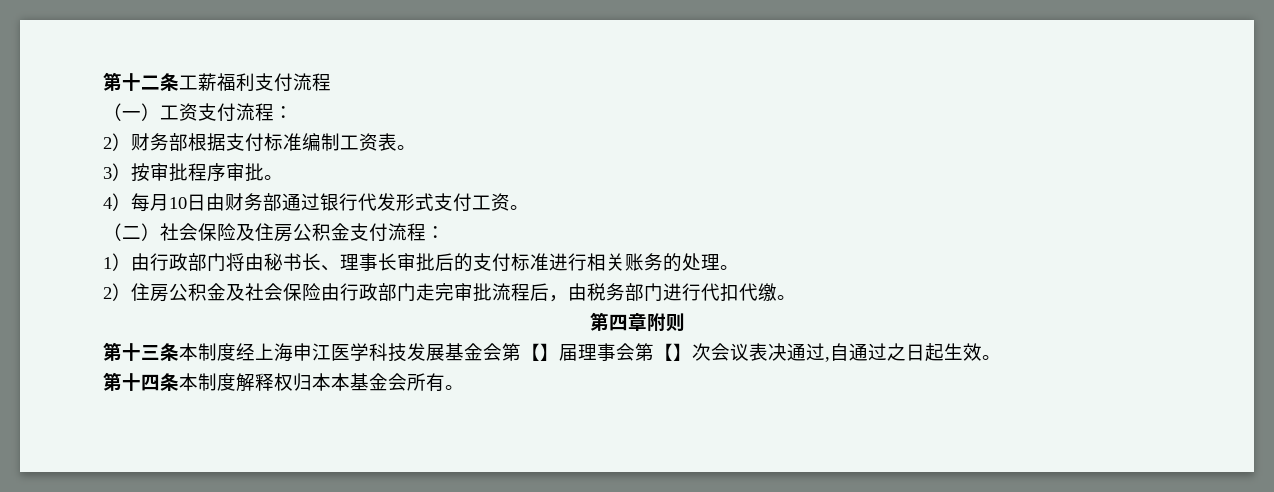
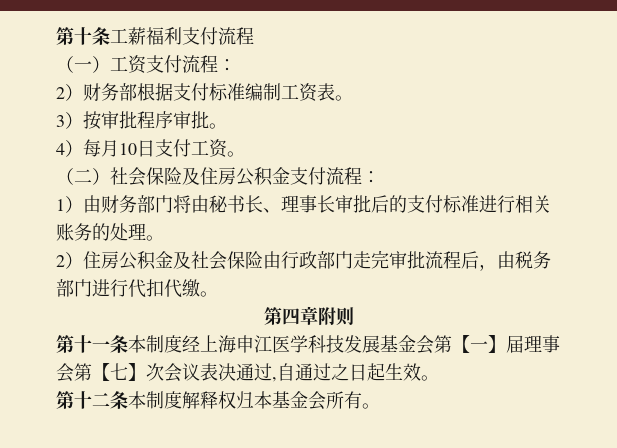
- 第十二条工薪福利支付流程
+ 第十条工薪福利支付流程
- 4）每月10日由财务部通过银行代发形式支付工资。
+ 4）每月10日支付工资。
- 1）由行政部门将由秘书长、理事长审批后的支付标准进行相关账务的处理。
+ 1）由财务部门将由秘书长、理事长审批后的支付标准进行相关账务的处理。
- 第十三条本制度经上海申江医学科技发展基金会第【】届理事会第【】次会议表决通过,自通过之日起生效。
+ 第十一条本制度经上海申江医学科技发展基金会第【一】届理事会第【七】次会议表决通过,自通过之日起生效。
- 第十四条本制度解释权归本本基金会所有。
+ 第十二条本制度解释权归本基金会所有。

